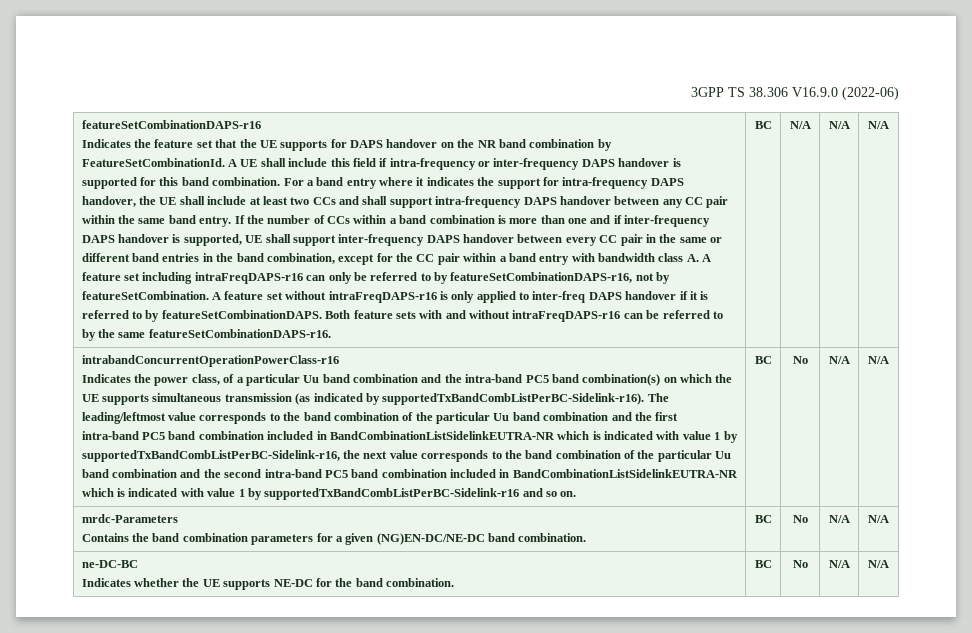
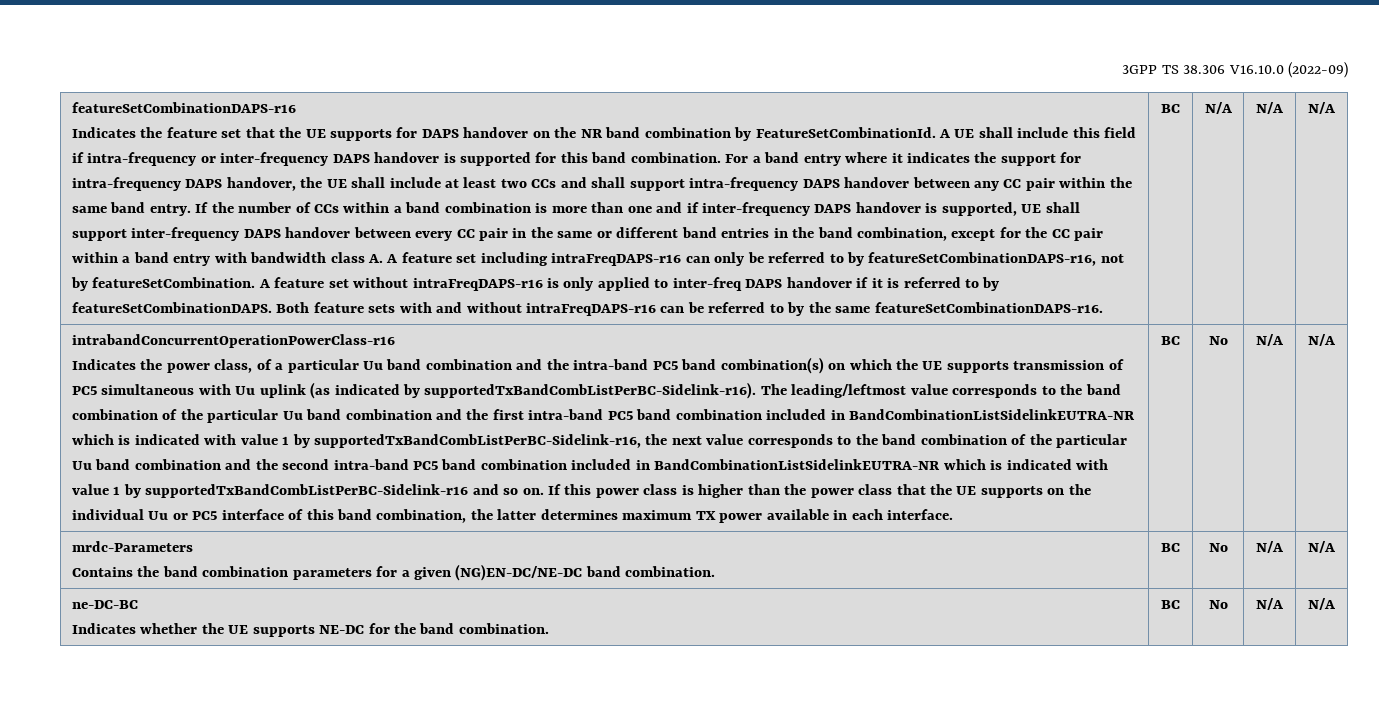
- 3GPP TS 38.306 V16.9.0 (2022-06)
+ 3GPP TS 38.306 V16.10.0 (2022-09)
- Indicates the power class, of a particular Uu band combination and the intra-band PC5 band combination(s) on which the UE supports simultaneous transmission (as indicated by supportedTxBandCombListPerBC-Sidelink-r16).
+ Indicates the power class, of a particular Uu band combination and the intra-band PC5 band combination(s) on which the UE supports transmission of PC5 simultaneous with Uu uplink (as indicated by supportedTxBandCombListPerBC-Sidelink-r16).
+ If this power class is higher than the power class that the UE supports on the individual Uu or PC5 interface of this band combination, the latter determines maximum TX power available in each interface.

